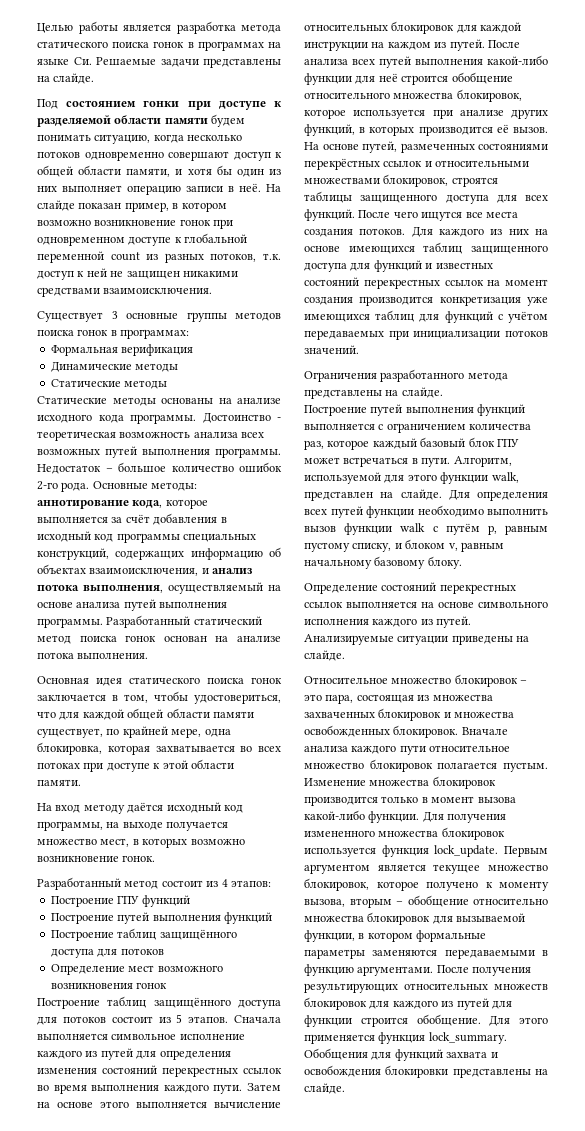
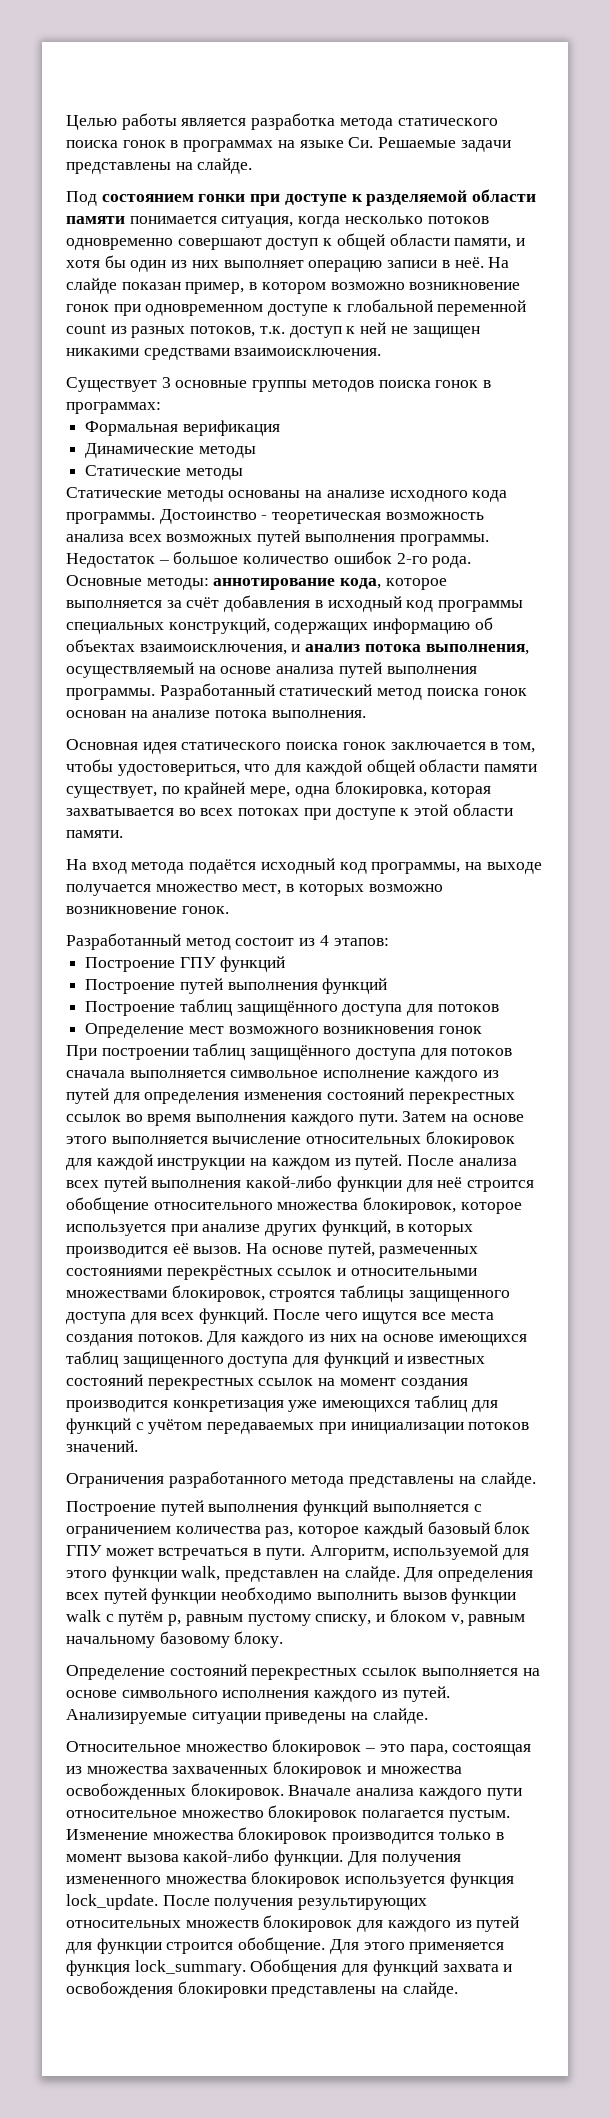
- Под состоянием гонки при доступе к разделяемой области памяти будем понимать ситуацию, когда несколько потоков одновременно совершают доступ к общей области памяти, и хотя бы один из них выполняет операцию записи в неё.
+ Под состоянием гонки при доступе к разделяемой области памяти понимается ситуация, когда несколько потоков одновременно совершают доступ к общей области памяти, и хотя бы один из них выполняет операцию записи в неё.
- На вход методу даётся исходный код программы, на выходе получается множество мест, в которых возможно возникновение гонок.
+ На вход метода подаётся исходный код программы, на выходе получается множество мест, в которых возможно возникновение гонок.
- Построение таблиц защищённого доступа для потоков состоит из 5 этапов. Сначала выполняется символьное исполнение каждого из путей для определения изменения состояний перекрестных ссылок во время выполнения каждого пути.
+ При построении таблиц защищённого доступа для потоков сначала выполняется символьное исполнение каждого из путей для определения изменения состояний перекрестных ссылок во время выполнения каждого пути.
- Первым аргументом является текущее множество блокировок, которое получено к моменту вызова, вторым – обобщение относительно множества блокировок для вызываемой функции, в котором формальные параметры заменяются передаваемыми в функцию аргументами.

